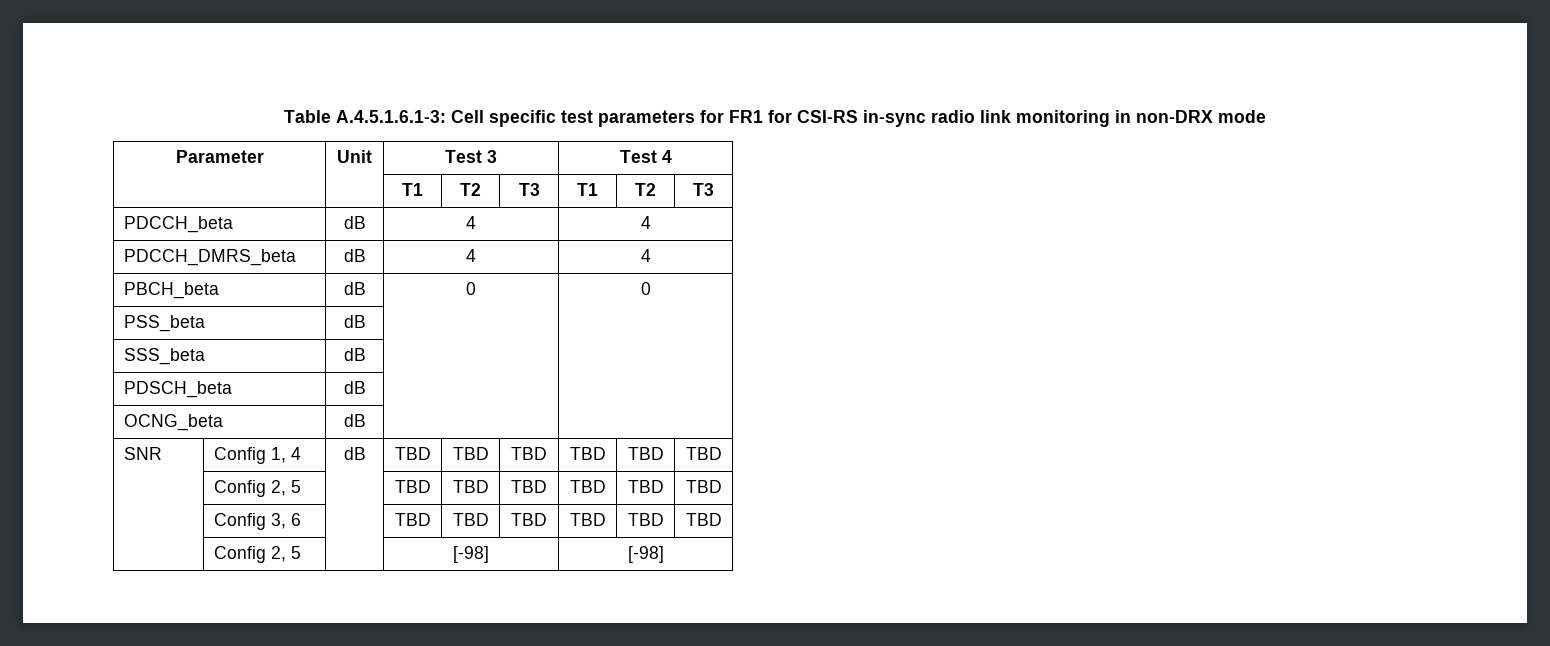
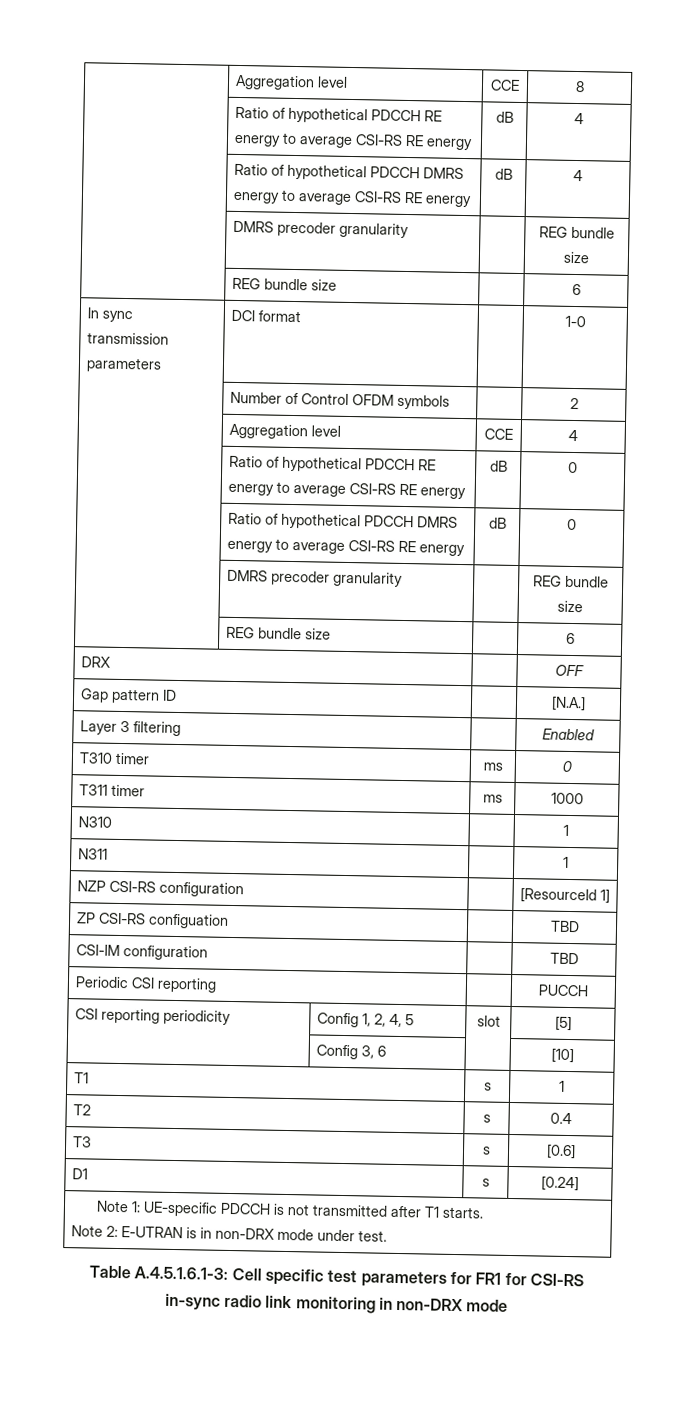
+ | Aggregation level | CCE | 8
+ | Ratio of hypothetical PDCCH RE energy to average CSI-RS RE energy | dB | 4
+ | Ratio of hypothetical PDCCH DMRS energy to average CSI-RS RE energy | dB | 4
+ | DMRS precoder granularity | | REG bundle size
+ | REG bundle size | | 6
+ In sync transmission parameters | DCI format | | 1-0
+ | Number of Control OFDM symbols | | 2
+ | Aggregation level | CCE | 4
+ | Ratio of hypothetical PDCCH RE energy to average CSI-RS RE energy | dB | 0
+ | Ratio of hypothetical PDCCH DMRS energy to average CSI-RS RE energy | dB | 0
+ | DMRS precoder granularity | | REG bundle size
+ | REG bundle size | | 6
+ DRX | | OFF
+ Gap pattern ID | | [N.A.]
+ Layer 3 filtering | | Enabled
+ T310 timer | ms | 0
+ T311 timer | ms | 1000
+ N310 | | 1
+ N311 | | 1
+ NZP CSI-RS configuration | | [ResourceId 1]
+ ZP CSI-RS configuation | | TBD
+ CSI-IM configuration | | TBD
+ Periodic CSI reporting | | PUCCH
+ CSI reporting periodicity | Config 1, 2, 4, 5 | slot | [5]
+ | Config 3, 6 | | [10]
+ T1 | s | 1
+ T2 | s | 0.4
+ T3 | s | [0.6]
+ D1 | s | [0.24]
+ Note 1: UE-specific PDCCH is not transmitted after T1 starts.
+ Note 2: E-UTRAN is in non-DRX mode under test.
- Parameter | Unit | Test 3 | Test 4
- | | T1 | T2 | T3 | T1 | T2 | T3
- PDCCH_beta | dB | 4 | 4
- PDCCH_DMRS_beta | dB | 4 | 4
- PBCH_beta | dB | 0 | 0
- PSS_beta | dB | |
- SSS_beta | dB | |
- PDSCH_beta | dB | |
- OCNG_beta | dB | |
- SNR | Config 1, 4 | dB | TBD | TBD | TBD | TBD | TBD | TBD
- | Config 2, 5 | | TBD | TBD | TBD | TBD | TBD | TBD
- | Config 3, 6 | | TBD | TBD | TBD | TBD | TBD | TBD
- | Config 2, 5 | | [-98] | [-98]

